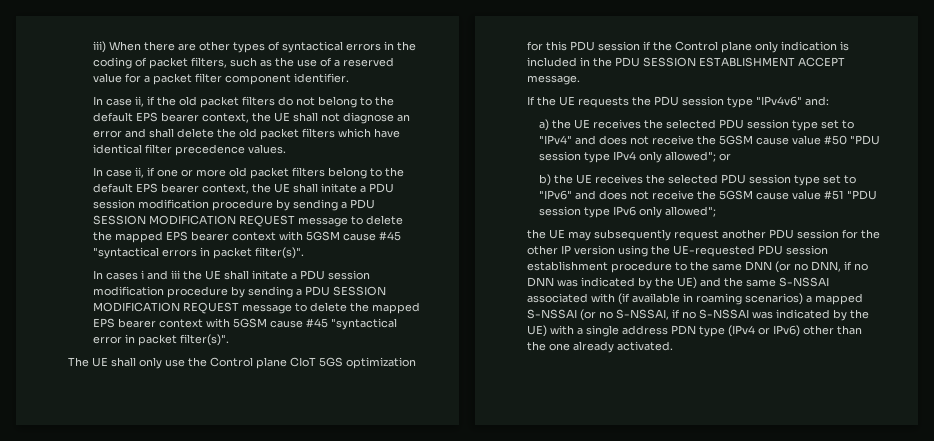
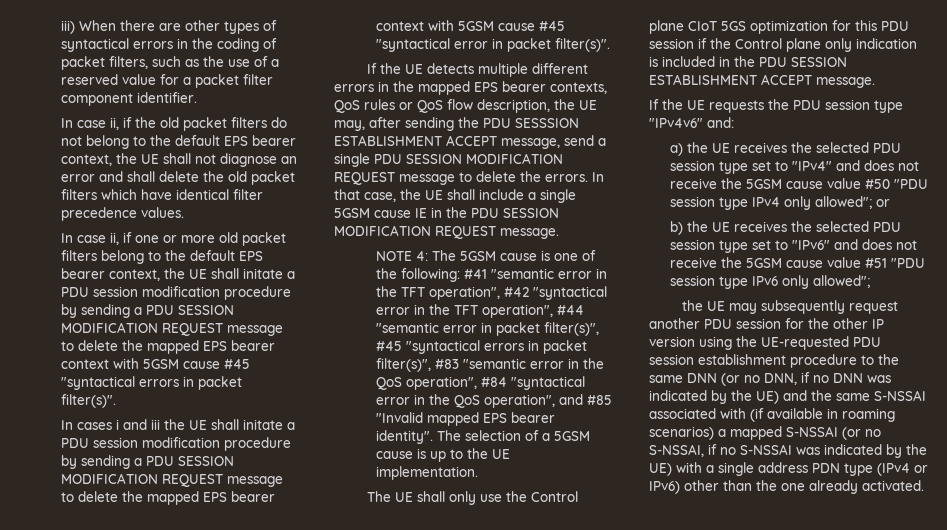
+ If the UE detects multiple different errors in the mapped EPS bearer contexts, QoS rules or QoS flow description, the UE may, after sending the PDU SESSSION ESTABLISHMENT ACCEPT message, send a single PDU SESSION MODIFICATION REQUEST message to delete the errors. In that case, the UE shall include a single 5GSM cause IE in the PDU SESSION MODIFICATION REQUEST message.
+ NOTE 4: The 5GSM cause is one of the following: #41 "semantic error in the TFT operation", #42 "syntactical error in the TFT operation", #44 "semantic error in packet filter(s)", #45 "syntactical errors in packet filter(s)", #83 "semantic error in the QoS operation", #84 "syntactical error in the QoS operation", and #85 "Invalid mapped EPS bearer identity". The selection of a 5GSM cause is up to the UE implementation.

